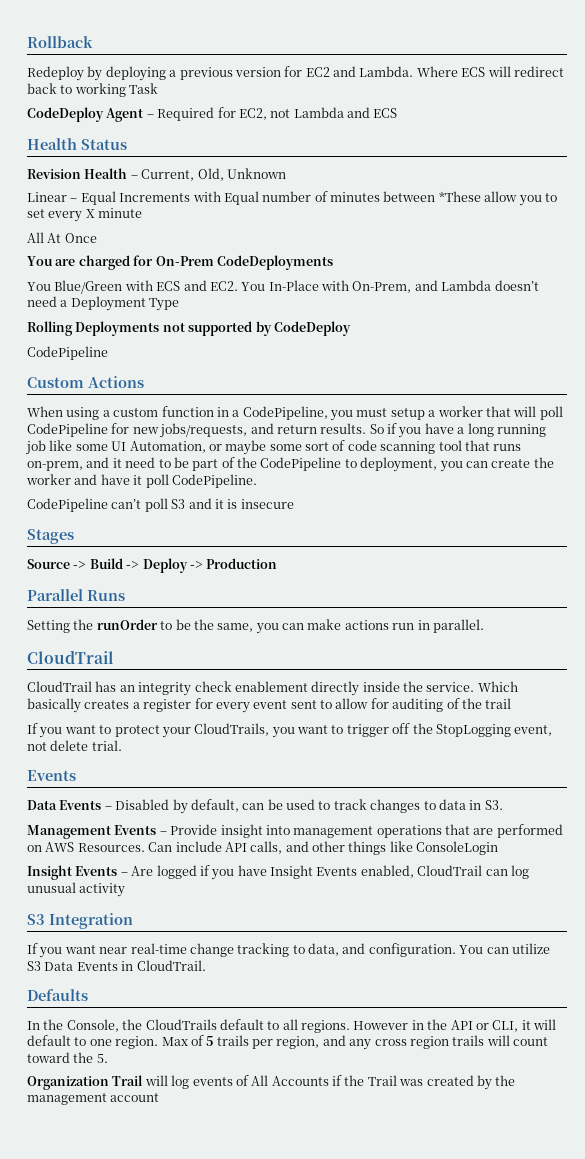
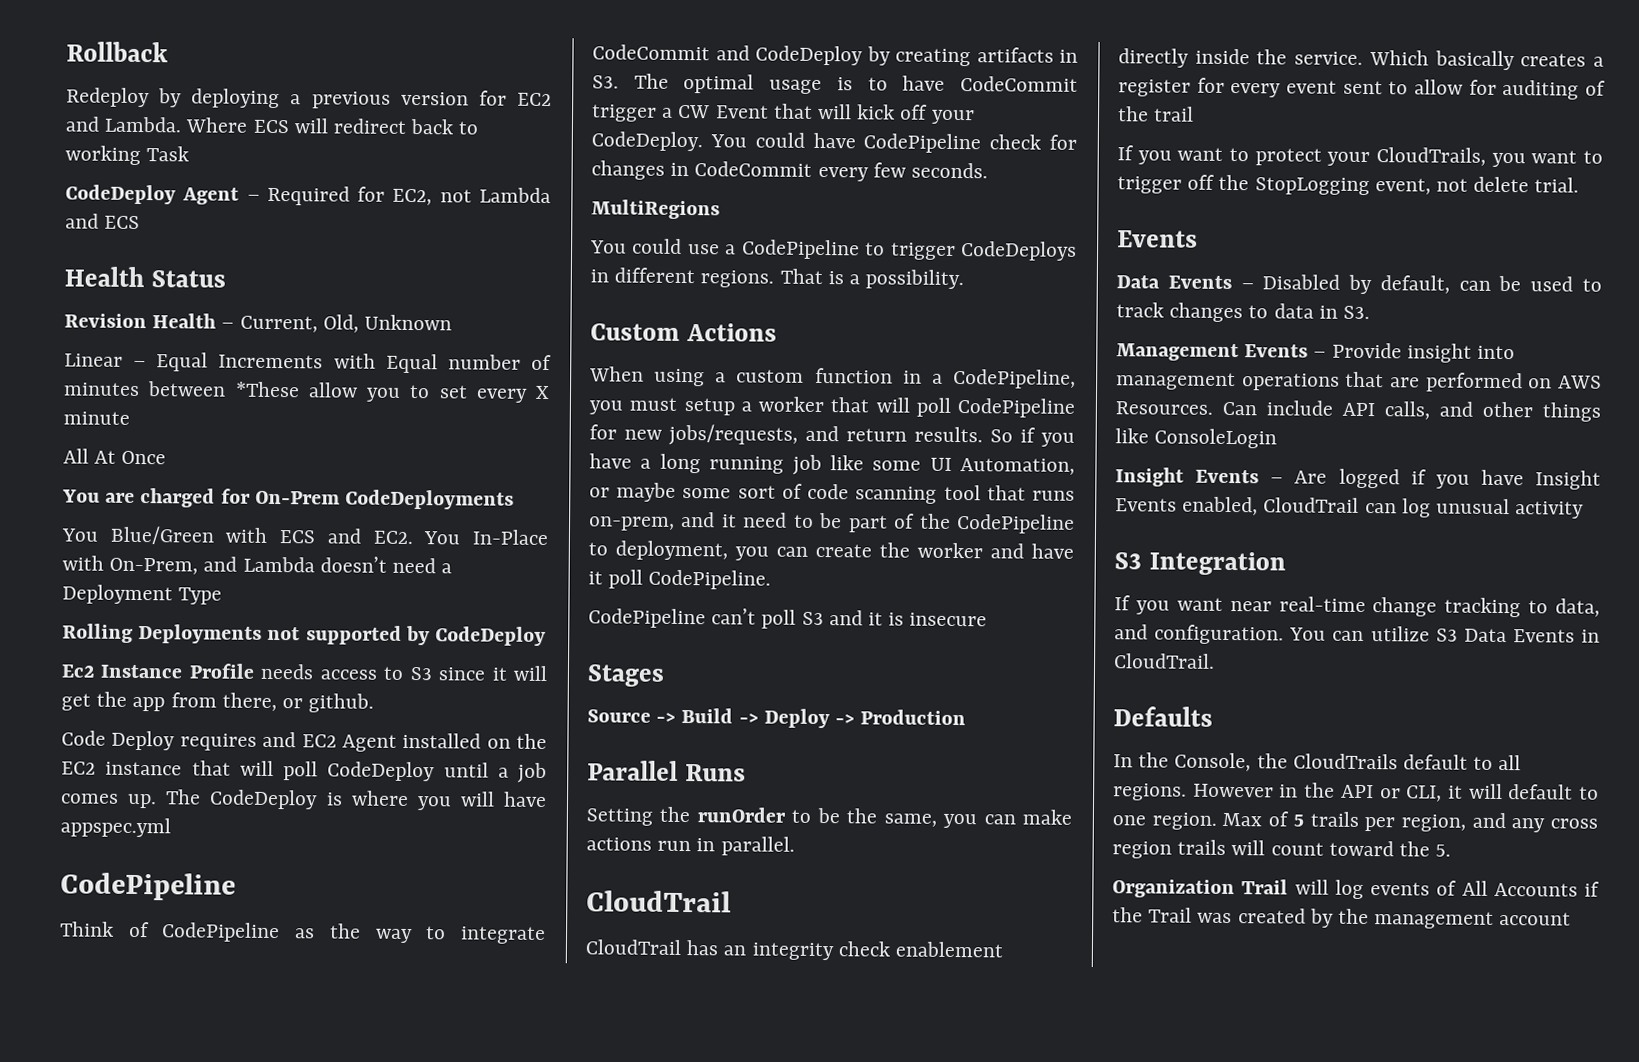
  Rolling Deployments not supported by CodeDeploy
+ Ec2 Instance Profile needs access to S3 since it will get the app from there, or github.
+ Code Deploy requires and EC2 Agent installed on the EC2 instance that will poll CodeDeploy until a job comes up. The CodeDeploy is where you will have appspec.yml
  CodePipeline
+ Think of CodePipeline as the way to integrate CodeCommit and CodeDeploy by creating artifacts in S3. The optimal usage is to have CodeCommit trigger a CW Event that will kick off your CodeDeploy. You could have CodePipeline check for changes in CodeCommit every few seconds.
+ MultiRegions
+ You could use a CodePipeline to trigger CodeDeploys in different regions. That is a possibility.

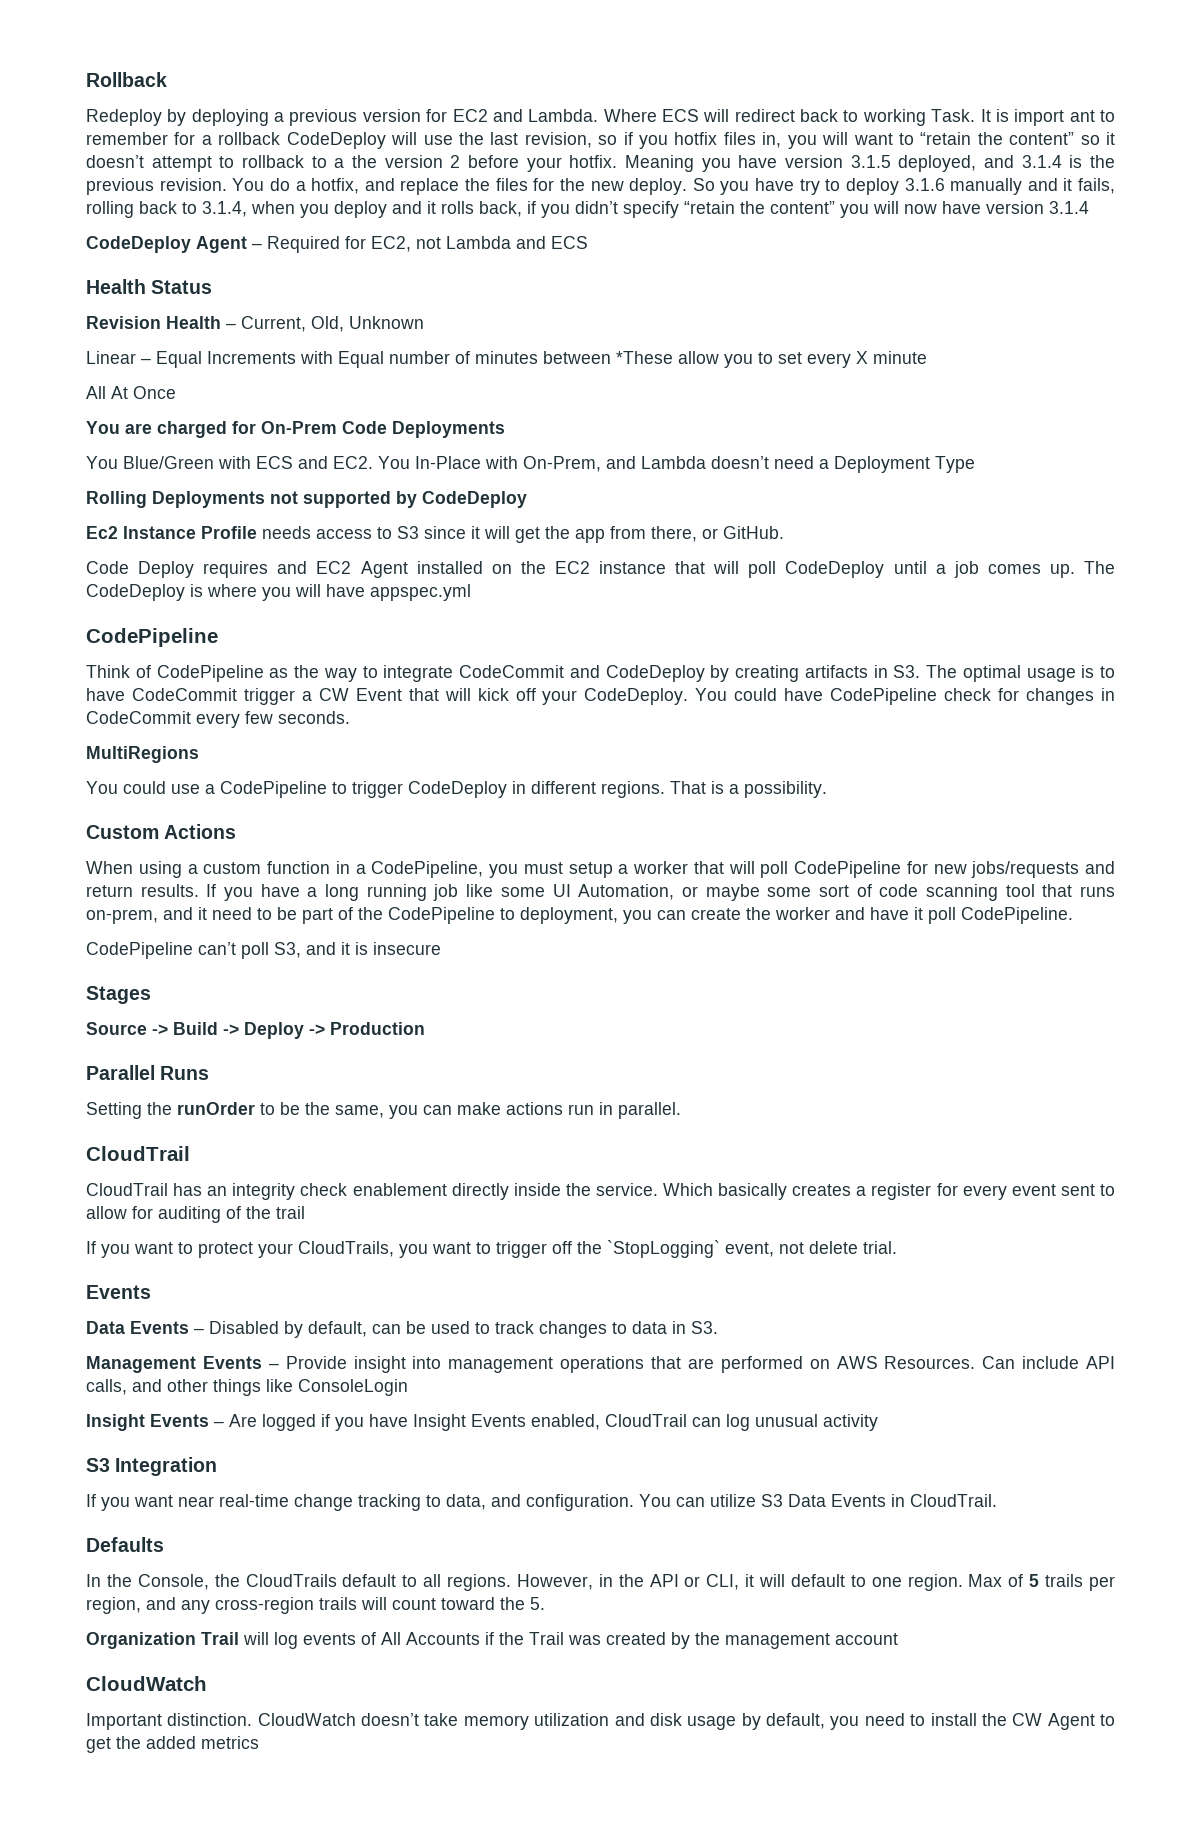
- Where ECS will redirect back to working Task
+ Where ECS will redirect back to working Task. It is import ant to remember for a rollback CodeDeploy will use the last revision, so if you hotfix files in, you will want to “retain the content” so it doesn’t attempt to rollback to a the version 2 before your hotfix. Meaning you have version 3.1.5 deployed, and 3.1.4 is the previous revision. You do a hotfix, and replace the files for the new deploy. So you have try to deploy 3.1.6 manually and it fails, rolling back to 3.1.4, when you deploy and it rolls back, if you didn’t specify “retain the content” you will now have version 3.1.4
- You are charged for On-Prem CodeDeployments
+ You are charged for On-Prem Code Deployments
- Ec2 Instance Profile needs access to S3 since it will get the app from there, or github.
+ Ec2 Instance Profile needs access to S3 since it will get the app from there, or GitHub.
- You could use a CodePipeline to trigger CodeDeploys in different regions.
+ You could use a CodePipeline to trigger CodeDeploy in different regions.
- When using a custom function in a CodePipeline, you must setup a worker that will poll CodePipeline for new jobs/requests, and return results.
+ When using a custom function in a CodePipeline, you must setup a worker that will poll CodePipeline for new jobs/requests and return results.
- So if you have a long running job like some UI Automation, or maybe some sort of code scanning tool that runs on-prem, and it need to be part of the CodePipeline to deployment, you can create the worker and have it poll CodePipeline.
+ If you have a long running job like some UI Automation, or maybe some sort of code scanning tool that runs on-prem, and it need to be part of the CodePipeline to deployment, you can create the worker and have it poll CodePipeline.
- CodePipeline can’t poll S3 and it is insecure
+ CodePipeline can’t poll S3, and it is insecure
- If you want to protect your CloudTrails, you want to trigger off the StopLogging event, not delete trial.
+ If you want to protect your CloudTrails, you want to trigger off the `StopLogging` event, not delete trial.
- However in the API or CLI, it will default to one region.
+ However, in the API or CLI, it will default to one region.
- Max of 5 trails per region, and any cross region trails will count toward the 5.
+ Max of 5 trails per region, and any cross-region trails will count toward the 5.
  Organization Trail will log events of All Accounts if the Trail was created by the management account
+ CloudWatch
+ Important distinction. CloudWatch doesn’t take memory utilization and disk usage by default, you need to install the CW Agent to get the added metrics

